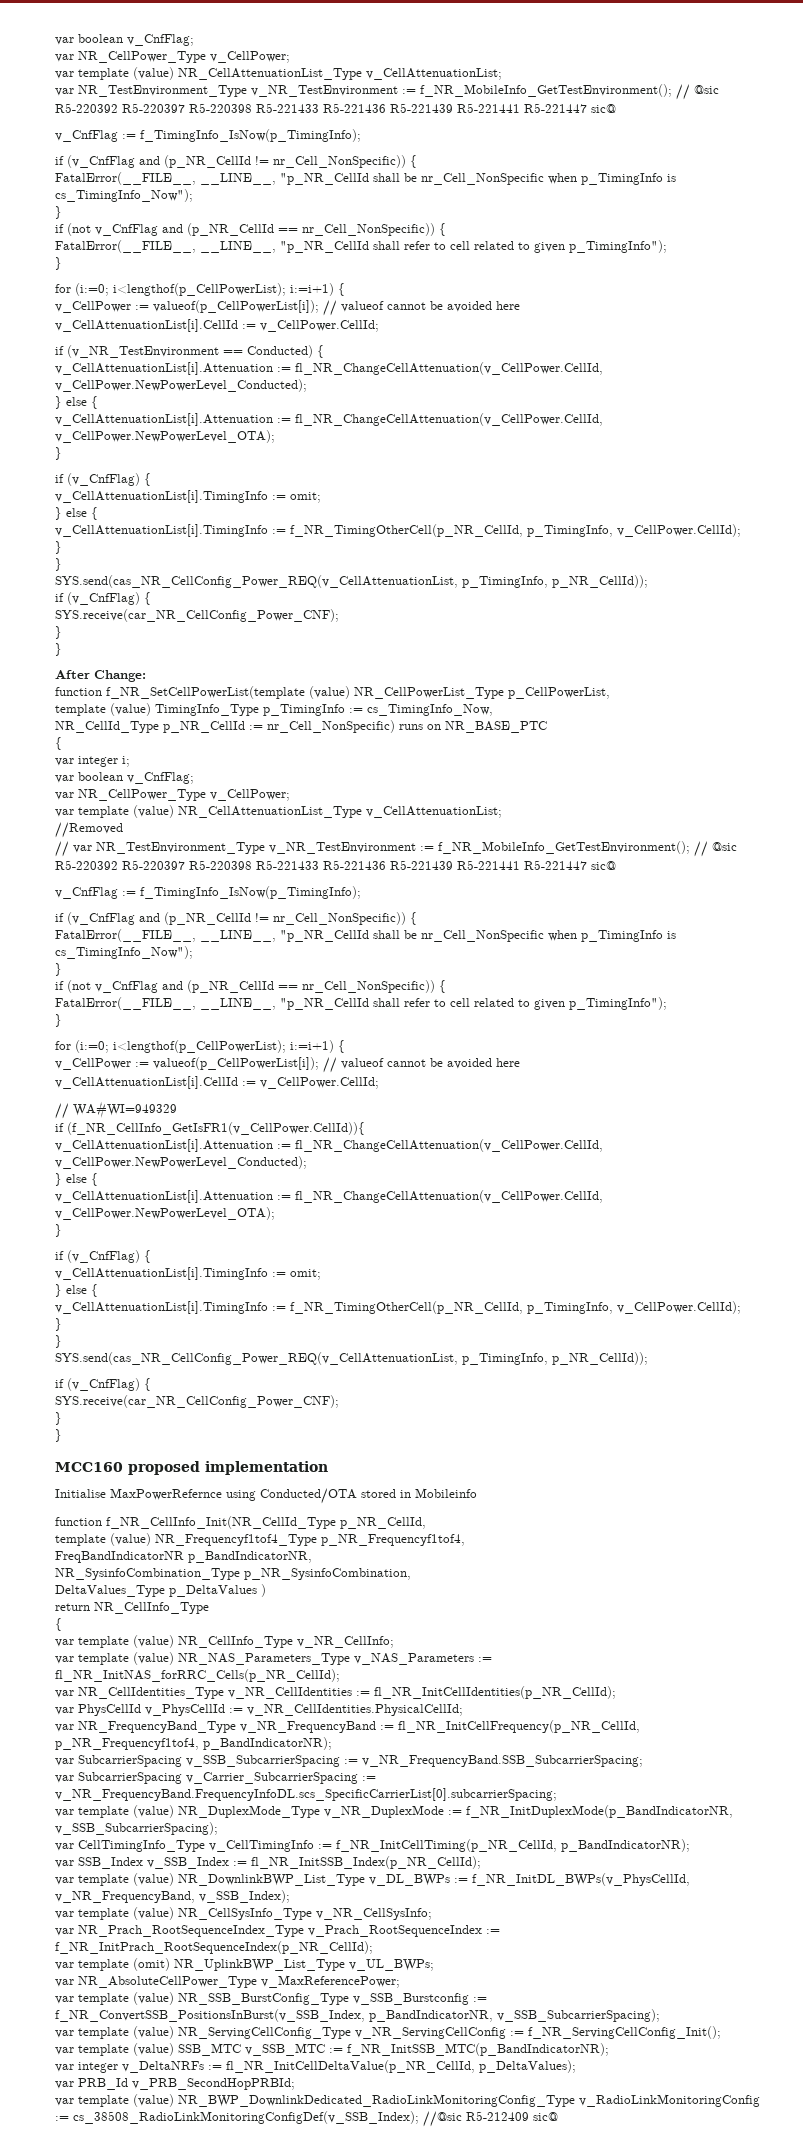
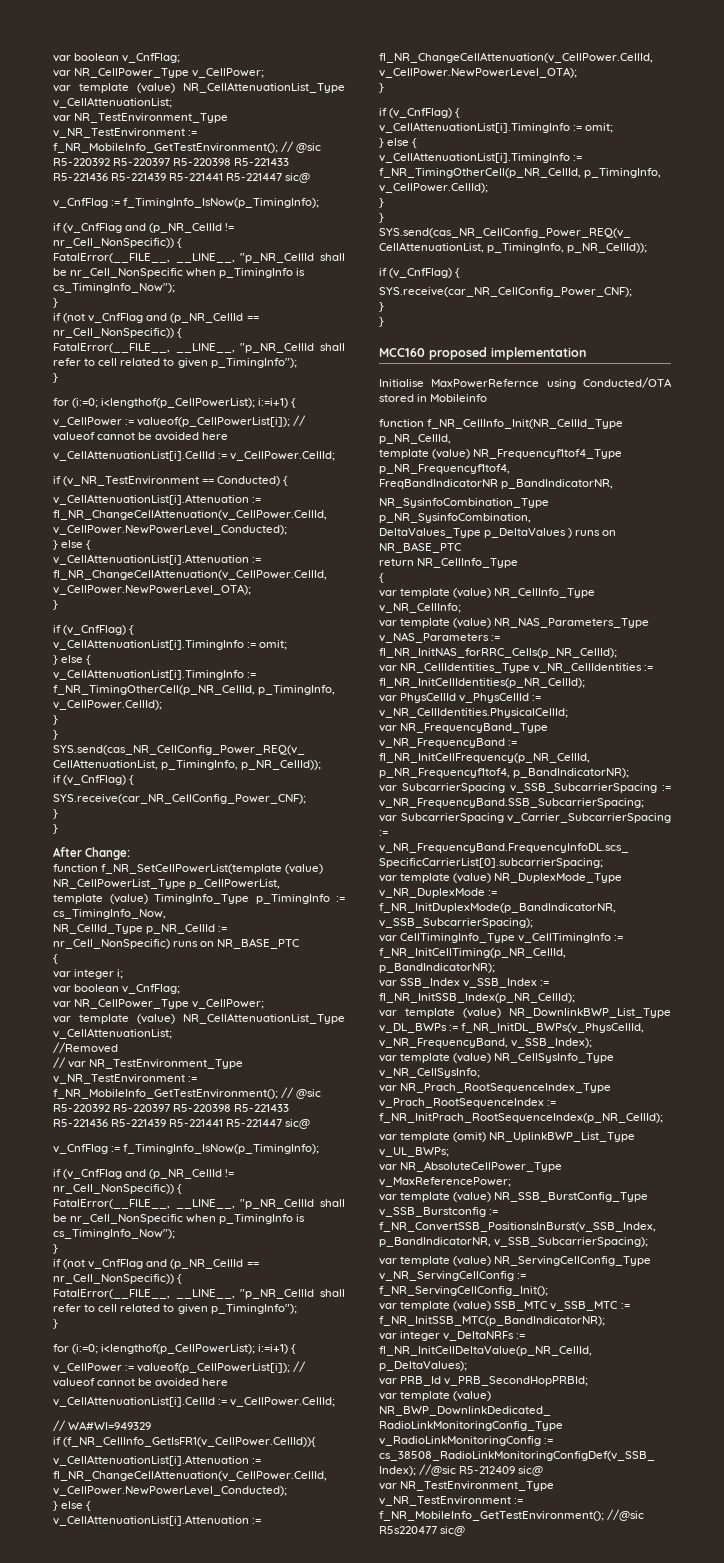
- DeltaValues_Type p_DeltaValues )
+ DeltaValues_Type p_DeltaValues ) runs on NR_BASE_PTC
+ var NR_TestEnvironment_Type v_NR_TestEnvironment := f_NR_MobileInfo_GetTestEnvironment(); //@sic R5s220477 sic@

